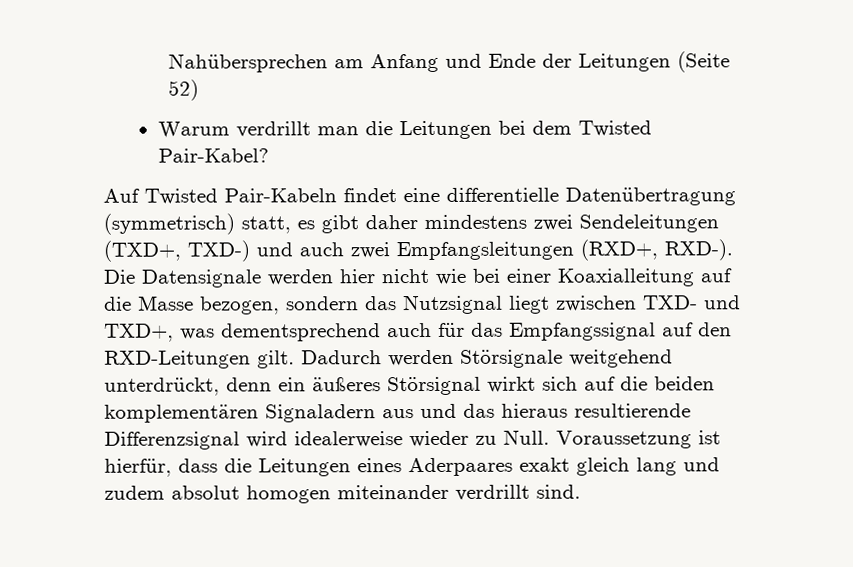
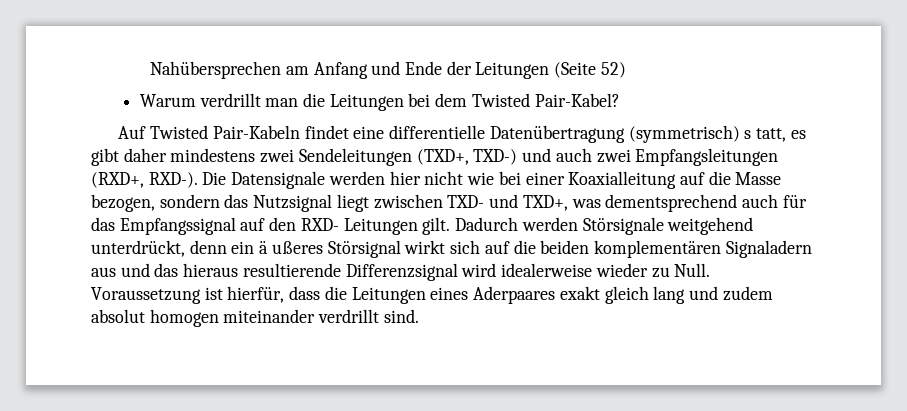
- Auf Twisted Pair-Kabeln findet eine differentielle Datenübertragung (symmetrisch) statt, es gibt daher mindestens zwei Sendeleitungen (TXD+, TXD-) und auch zwei Empfangsleitungen (RXD+, RXD-).
+ Auf Twisted Pair-Kabeln findet eine differentielle Datenübertragung (symmetrisch) s tatt, es gibt daher mindestens zwei Sendeleitungen (TXD+, TXD-) und auch zwei Empfangsleitungen (RXD+, RXD-).
- Die Datensignale werden hier nicht wie bei einer Koaxialleitung auf die Masse bezogen, sondern das Nutzsignal liegt zwischen TXD- und TXD+, was dementsprechend auch für das Empfangssignal auf den RXD-Leitungen gilt.
+ Die Datensignale werden hier nicht wie bei einer Koaxialleitung auf die Masse bezogen, sondern das Nutzsignal liegt zwischen TXD- und TXD+, was dementsprechend auch für das Empfangssignal auf den RXD- Leitungen gilt.
- Dadurch werden Störsignale weitgehend unterdrückt, denn ein äußeres Störsignal wirkt sich auf die beiden komplementären Signaladern aus und das hieraus resultierende Differenzsignal wird idealerweise wieder zu Null.
+ Dadurch werden Störsignale weitgehend unterdrückt, denn ein ä ußeres Störsignal wirkt sich auf die beiden komplementären Signaladern aus und das hieraus resultierende Differenzsignal wird idealerweise wieder zu Null.

